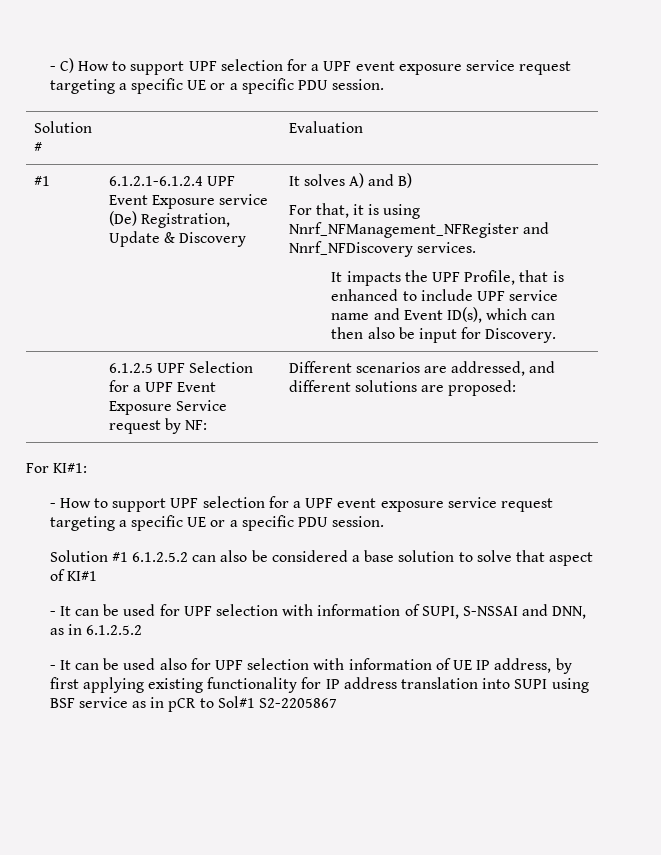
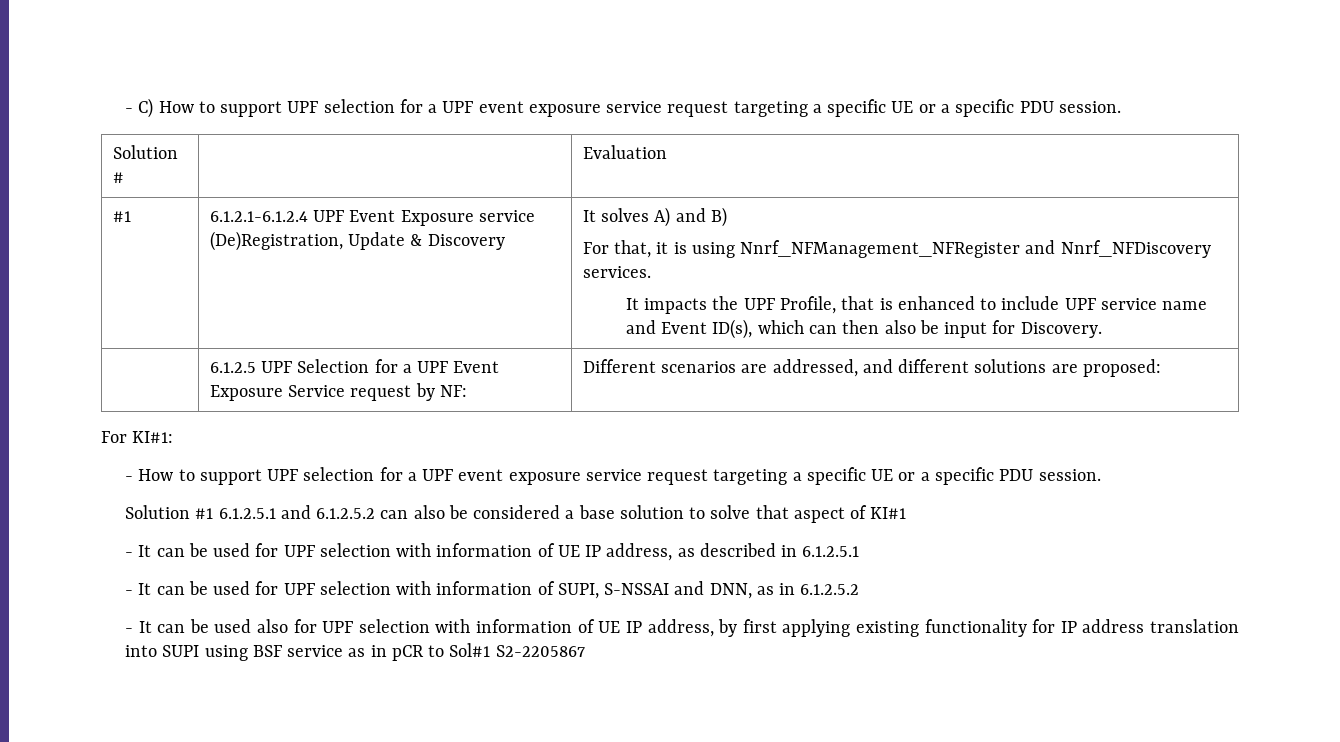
- 6.1.2.1-6.1.2.4 UPF Event Exposure service (De) Registration, Update & Discovery
+ 6.1.2.1-6.1.2.4 UPF Event Exposure service (De)Registration, Update & Discovery
- Solution #1 6.1.2.5.2 can also be considered a base solution to solve that aspect of KI#1
+ Solution #1 6.1.2.5.1 and 6.1.2.5.2 can also be considered a base solution to solve that aspect of KI#1
+ - It can be used for UPF selection with information of UE IP address, as described in 6.1.2.5.1

